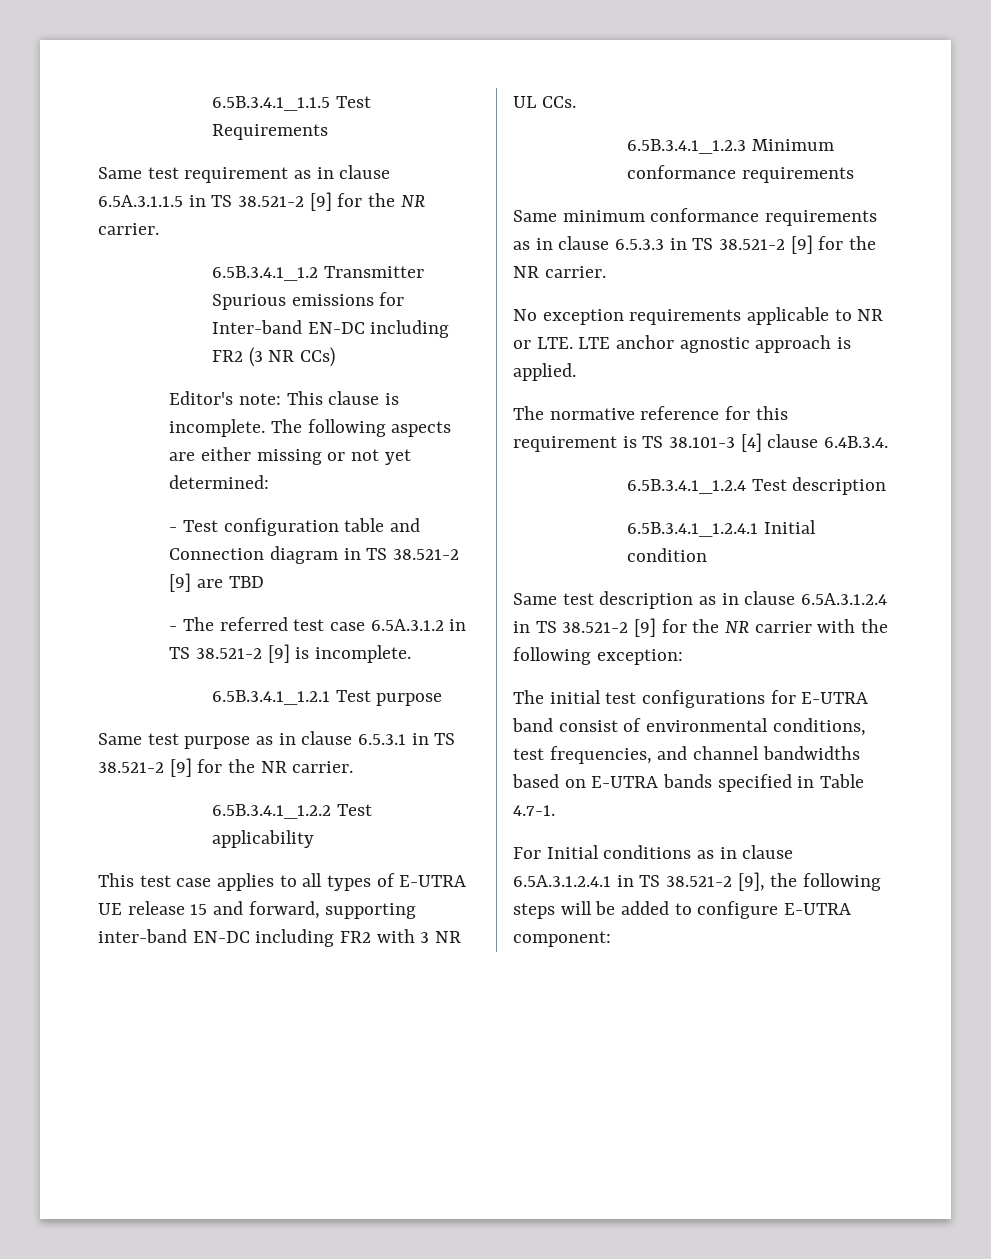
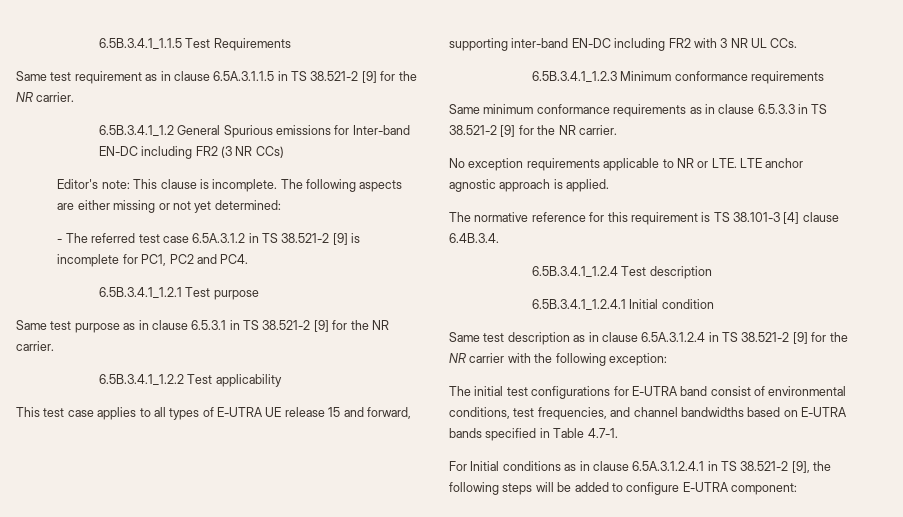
- 6.5B.3.4.1_1.2 Transmitter Spurious emissions for Inter-band EN-DC including FR2 (3 NR CCs)
+ 6.5B.3.4.1_1.2 General Spurious emissions for Inter-band EN-DC including FR2 (3 NR CCs)
- - Test configuration table and Connection diagram in TS 38.521-2 [9] are TBD
- - The referred test case 6.5A.3.1.2 in TS 38.521-2 [9] is incomplete.
+ - The referred test case 6.5A.3.1.2 in TS 38.521-2 [9] is incomplete for PC1, PC2 and PC4.

